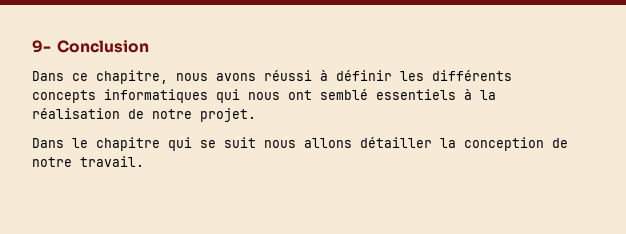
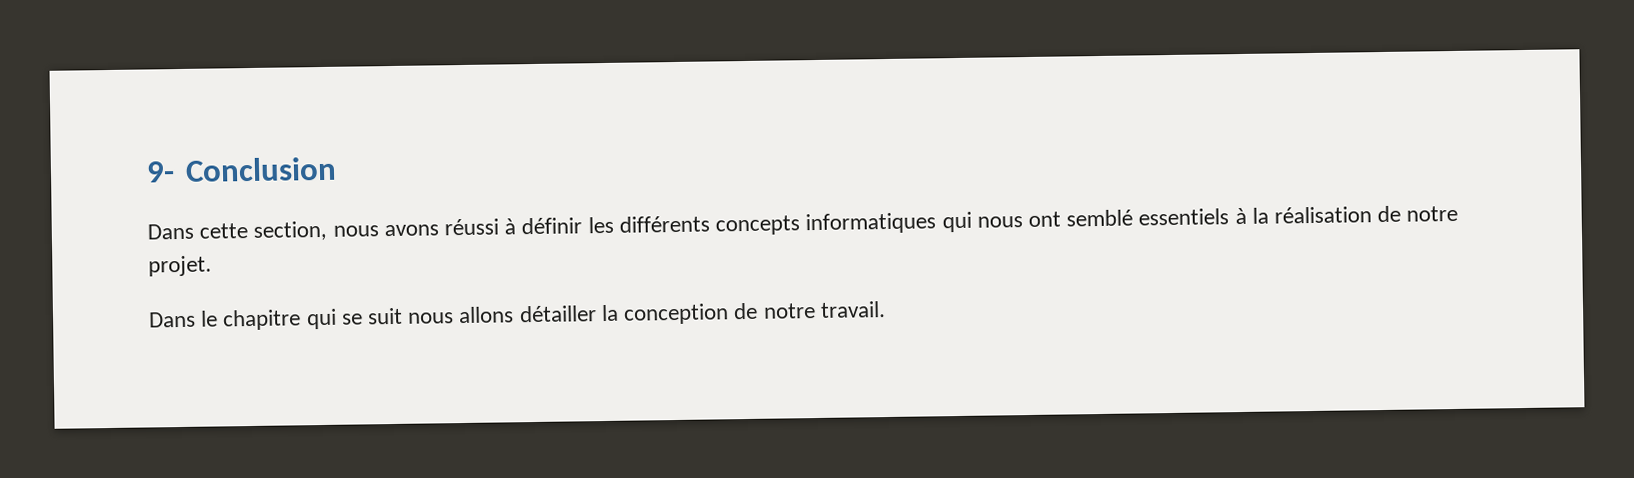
- Dans ce chapitre, nous avons réussi à définir les différents concepts informatiques qui nous ont semblé essentiels à la réalisation de notre projet.
+ Dans cette section, nous avons réussi à définir les différents concepts informatiques qui nous ont semblé essentiels à la réalisation de notre projet.

